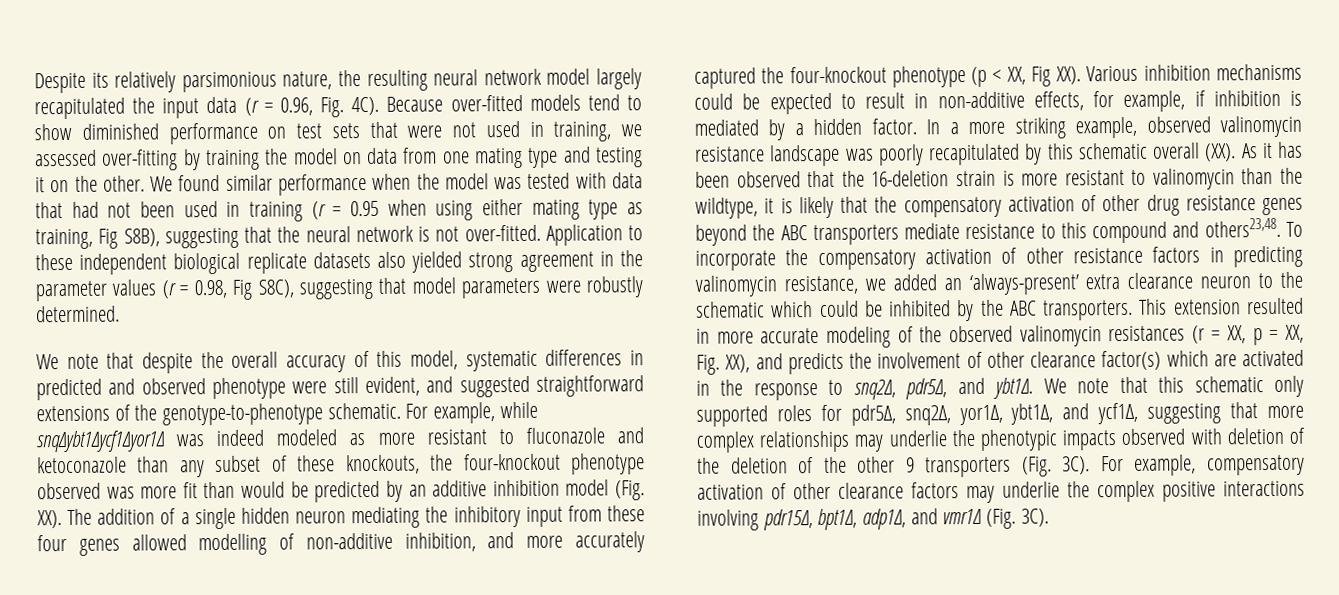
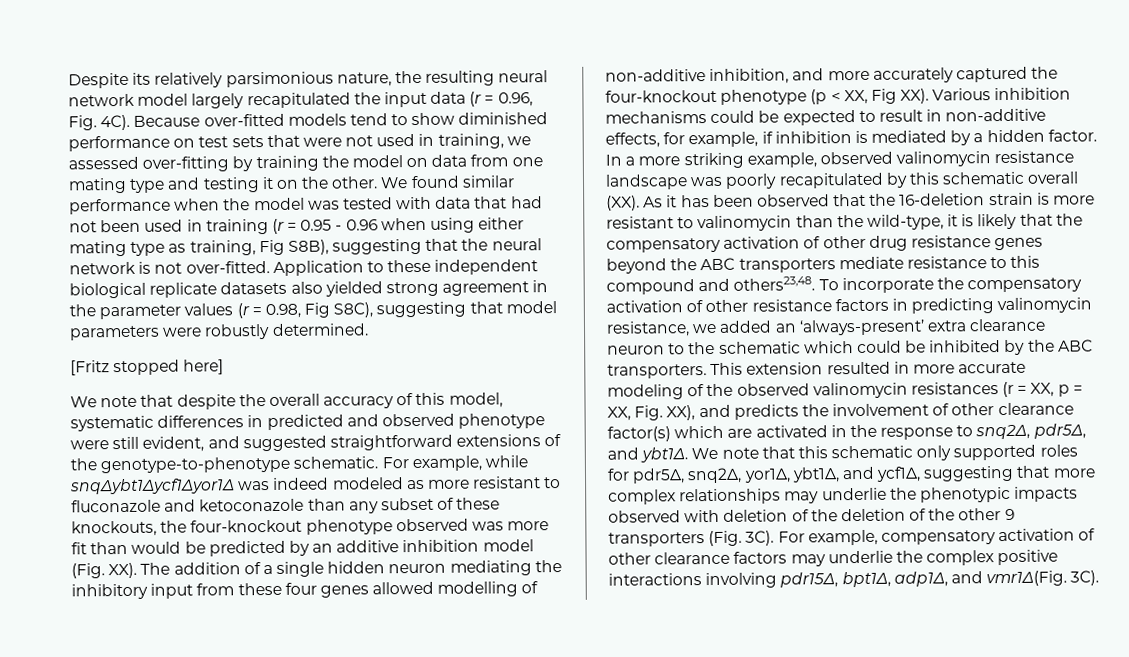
- We found similar performance when the model was tested with data that had not been used in training (r = 0.95 when using either mating type as training, Fig S8B), suggesting that the neural network is not over-fitted.
+ We found similar performance when the model was tested with data that had not been used in training (r = 0.95 - 0.96 when using either mating type as training, Fig S8B), suggesting that the neural network is not over-fitted.
+ [Fritz stopped here]
- In a more striking example, observed valinomycin resistance landscape was poorly recapitulated by this schematic overall (XX). As it has been observed that the 16-deletion strain is more resistant to valinomycin than the wildtype, it is likely that the compensatory activation of other drug resistance genes beyond the ABC transporters mediate resistance to this compound and others23,48.
+ In a more striking example, observed valinomycin resistance landscape was poorly recapitulated by this schematic overall (XX). As it has been observed that the 16-deletion strain is more resistant to valinomycin than the wild-type, it is likely that the compensatory activation of other drug resistance genes beyond the ABC transporters mediate resistance to this compound and others23,48.
- For example, compensatory activation of other clearance factors may underlie the complex positive interactions involving pdr15∆, bpt1∆, adp1∆, and vmr1∆ (Fig. 3C).
+ For example, compensatory activation of other clearance factors may underlie the complex positive interactions involving pdr15∆, bpt1∆, adp1∆, and vmr1∆(Fig. 3C).

